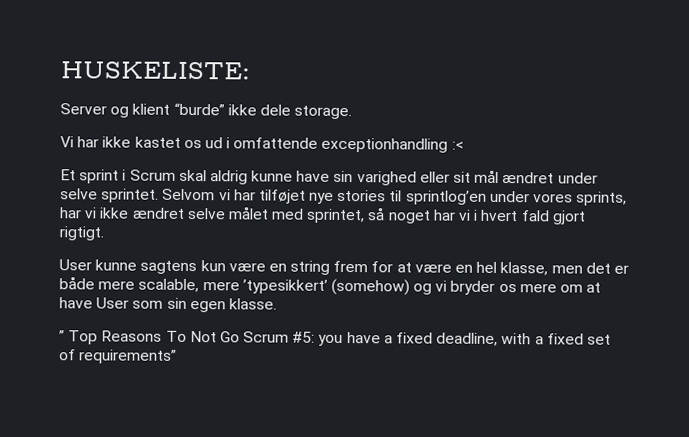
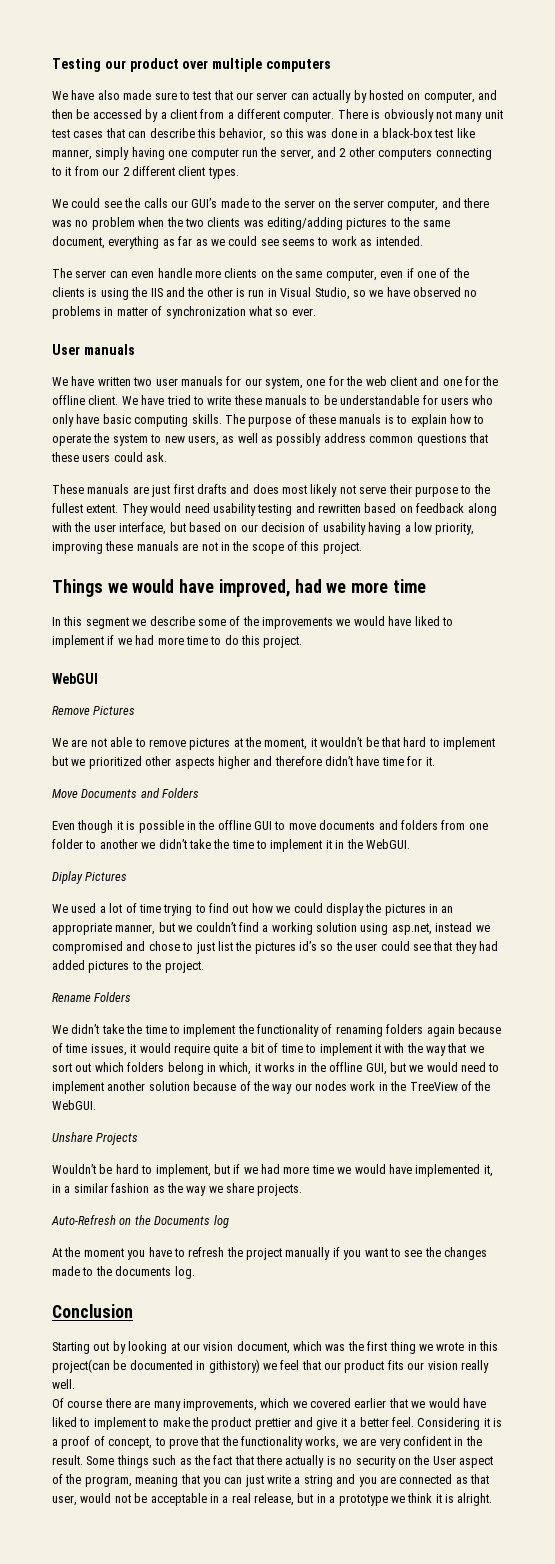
- HUSKELISTE:
- Server og klient “burde” ikke dele storage.
- Vi har ikke kastet os ud i omfattende exceptionhandling :<
- Et sprint i Scrum skal aldrig kunne have sin varighed eller sit mål ændret under selve sprintet. Selvom vi har tilføjet nye stories til sprintlog’en under vores sprints, har vi ikke ændret selve målet med sprintet, så noget har vi i hvert fald gjort rigtigt.
- User kunne sagtens kun være en string frem for at være en hel klasse, men det er både mere scalable, mere ’typesikkert’ (somehow) og vi bryder os mere om at have User som sin egen klasse.
- ” Top Reasons To Not Go Scrum #5: you have a fixed deadline, with a fixed set of requirements”
+ Testing our product over multiple computers
+ We have also made sure to test that our server can actually by hosted on computer, and then be accessed by a client from a different computer. There is obviously not many unit test cases that can describe this behavior, so this was done in a black-box test like manner, simply having one computer run the server, and 2 other computers connecting to it from our 2 different client types.
+ We could see the calls our GUI’s made to the server on the server computer, and there was no problem when the two clients was editing/adding pictures to the same document, everything as far as we could see seems to work as intended.
+ The server can even handle more clients on the same computer, even if one of the clients is using the IIS and the other is run in Visual Studio, so we have observed no problems in matter of synchronization what so ever.
+ User manuals
+ We have written two user manuals for our system, one for the web client and one for the offline client. We have tried to write these manuals to be understandable for users who only have basic computing skills. The purpose of these manuals is to explain how to operate the system to new users, as well as possibly address common questions that these users could ask.
+ These manuals are just first drafts and does most likely not serve their purpose to the fullest extent. They would need usability testing and rewritten based on feedback along with the user interface, but based on our decision of usability having a low priority, improving these manuals are not in the scope of this project.
+ Things we would have improved, had we more time
+ In this segment we describe some of the improvements we would have liked to implement if we had more time to do this project.
+ WebGUI
+ Remove Pictures
+ We are not able to remove pictures at the moment, it wouldn’t be that hard to implement but we prioritized other aspects higher and therefore didn’t have time for it.
+ Move Documents and Folders
+ Even though it is possible in the offline GUI to move documents and folders from one folder to another we didn’t take the time to implement it in the WebGUI.
+ Diplay Pictures
+ We used a lot of time trying to find out how we could display the pictures in an appropriate manner, but we couldn’t find a working solution using asp.net, instead we compromised and chose to just list the pictures id’s so the user could see that they had added pictures to the project.
+ Rename Folders
+ We didn’t take the time to implement the functionality of renaming folders again because of time issues, it would require quite a bit of time to implement it with the way that we sort out which folders belong in which, it works in the offline GUI, but we would need to implement another solution because of the way our nodes work in the TreeView of the WebGUI.
+ Unshare Projects
+ Wouldn’t be hard to implement, but if we had more time we would have implemented it, in a similar fashion as the way we share projects.
+ Auto-Refresh on the Documents log
+ At the moment you have to refresh the project manually if you want to see the changes made to the documents log.
+ Conclusion
+ Starting out by looking at our vision document, which was the first thing we wrote in this project(can be documented in githistory) we feel that our product fits our vision really well.
+ Of course there are many improvements, which we covered earlier that we would have liked to implement to make the product prettier and give it a better feel. Considering it is a proof of concept, to prove that the functionality works, we are very confident in the result. Some things such as the fact that there actually is no security on the User aspect of the program, meaning that you can just write a string and you are connected as that user, would not be acceptable in a real release, but in a prototype we think it is alright.

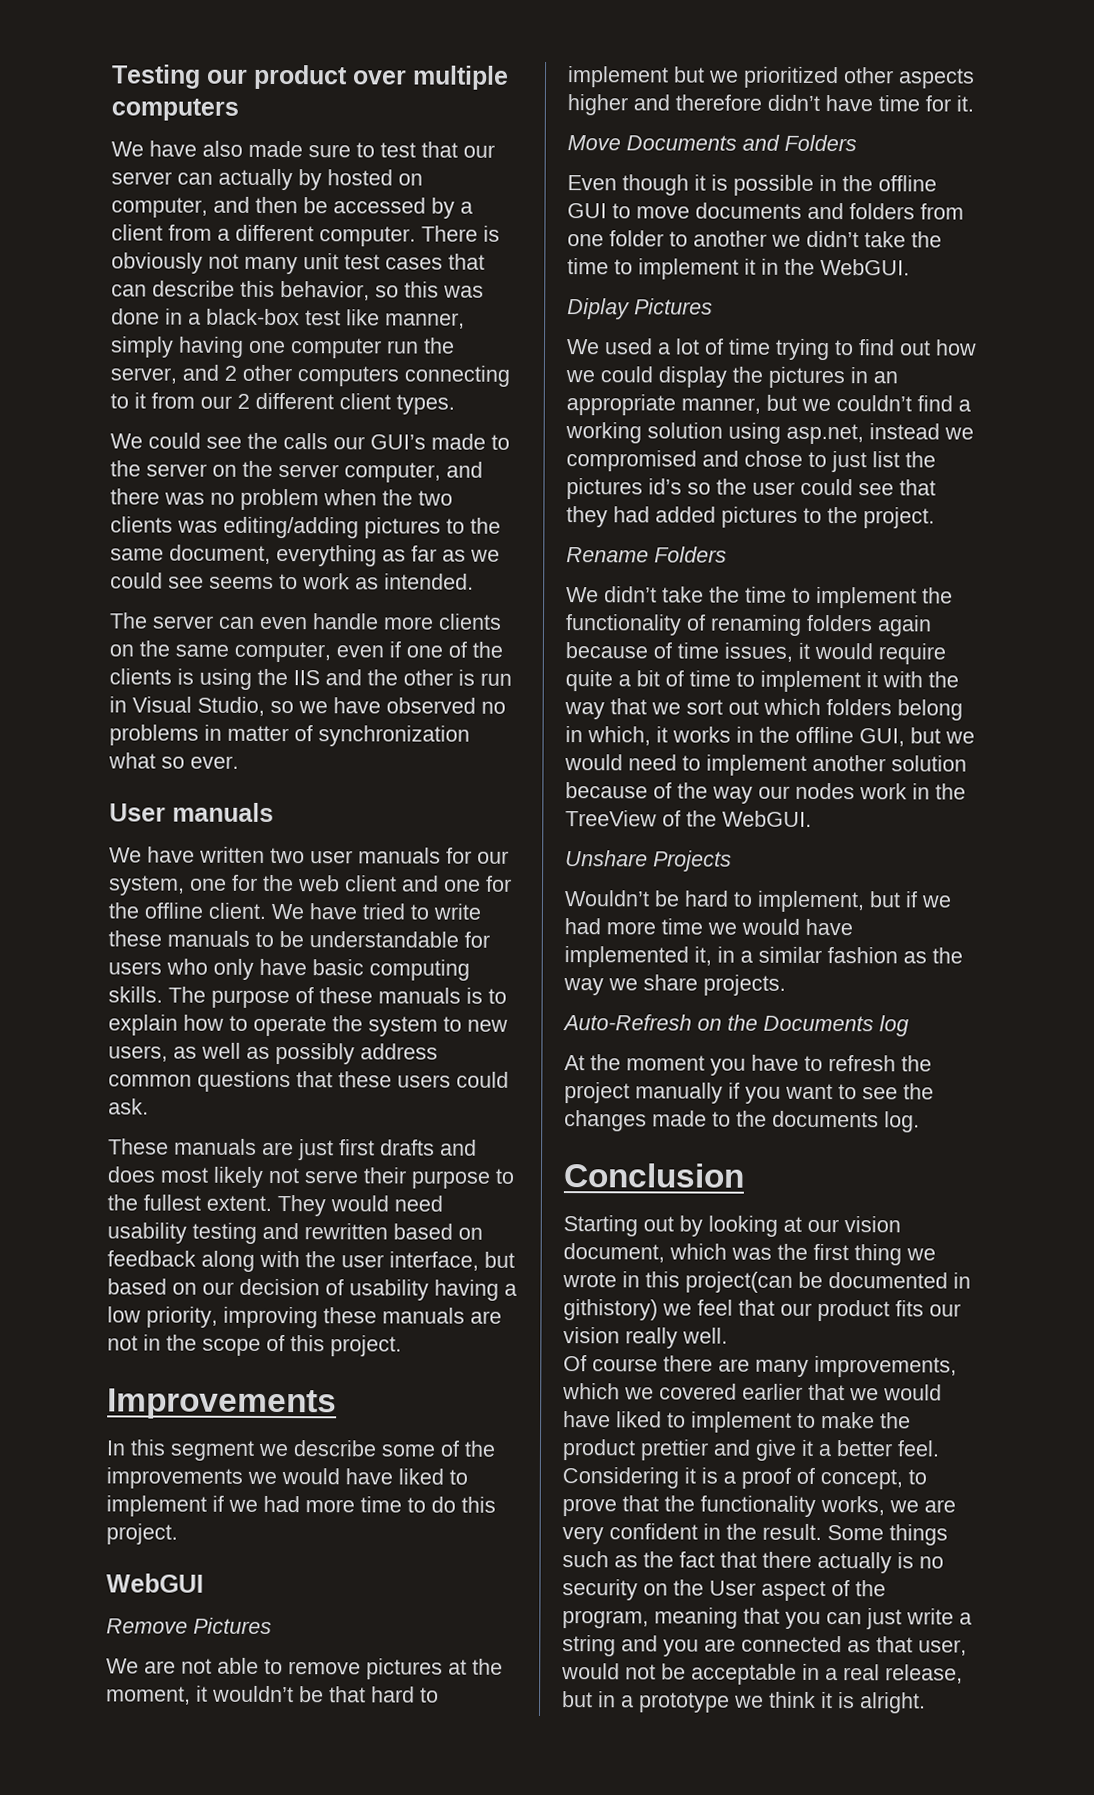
- Things we would have improved, had we more time
+ Improvements

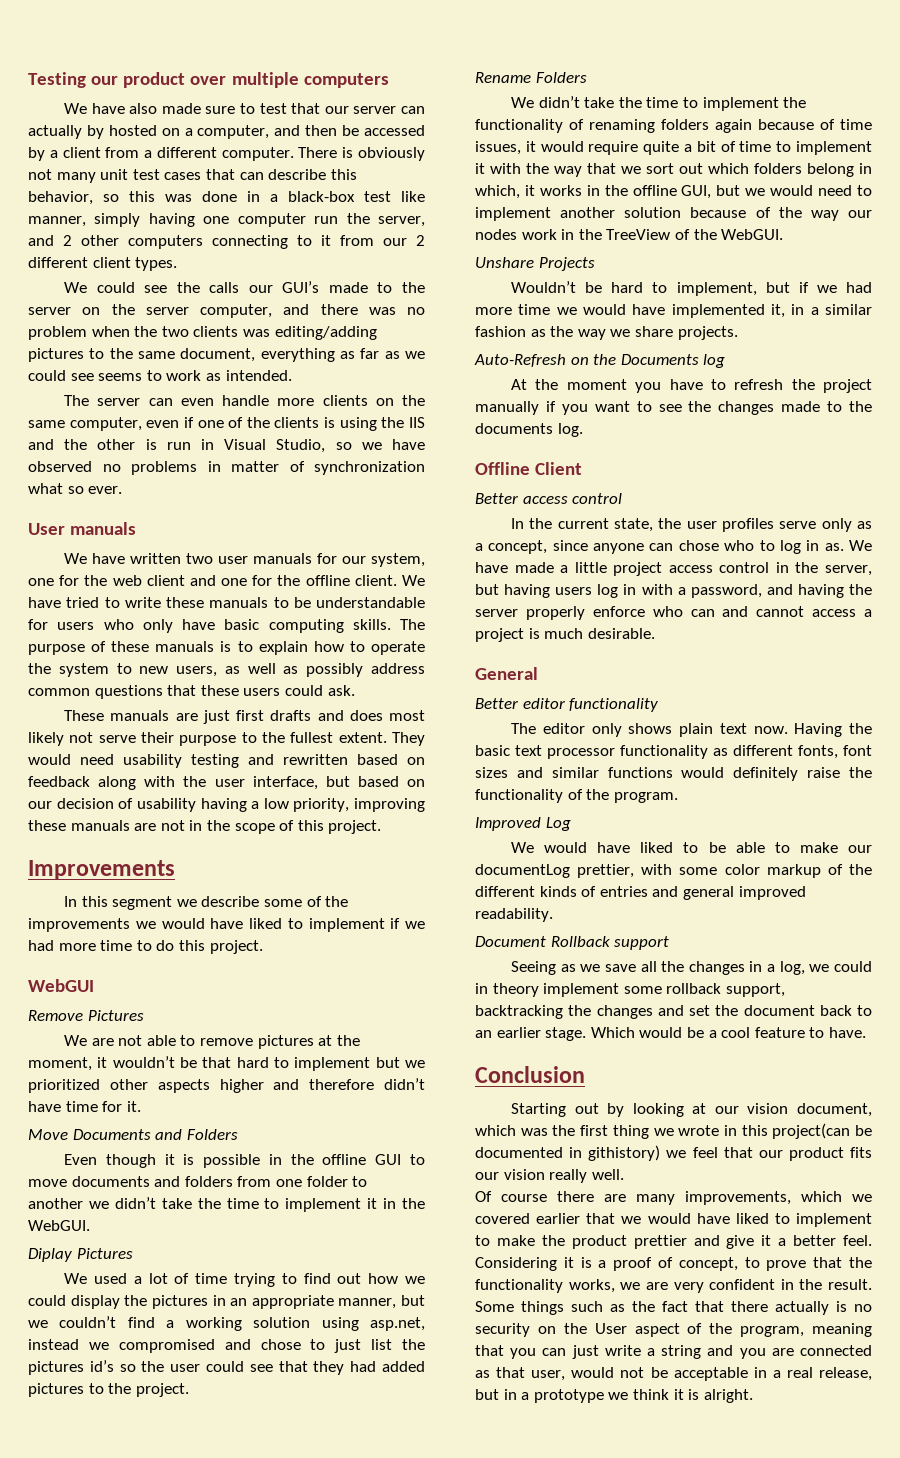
- We have also made sure to test that our server can actually by hosted on computer, and then be accessed by a client from a different computer.
+ We have also made sure to test that our server can actually by hosted on a computer, and then be accessed by a client from a different computer.
+ Offline Client
+ Better access control
+ In the current state, the user profiles serve only as a concept, since anyone can chose who to log in as. We have made a little project access control in the server, but having users log in with a password, and having the server properly enforce who can and cannot access a project is much desirable.
+ General
+ Better editor functionality
+ The editor only shows plain text now. Having the basic text processor functionality as different fonts, font sizes and similar functions would definitely raise the functionality of the program.
+ Improved Log
+ We would have liked to be able to make our documentLog prettier, with some color markup of the different kinds of entries and general improved readability.
+ Document Rollback support
+ Seeing as we save all the changes in a log, we could in theory implement some rollback support, backtracking the changes and set the document back to an earlier stage. Which would be a cool feature to have.

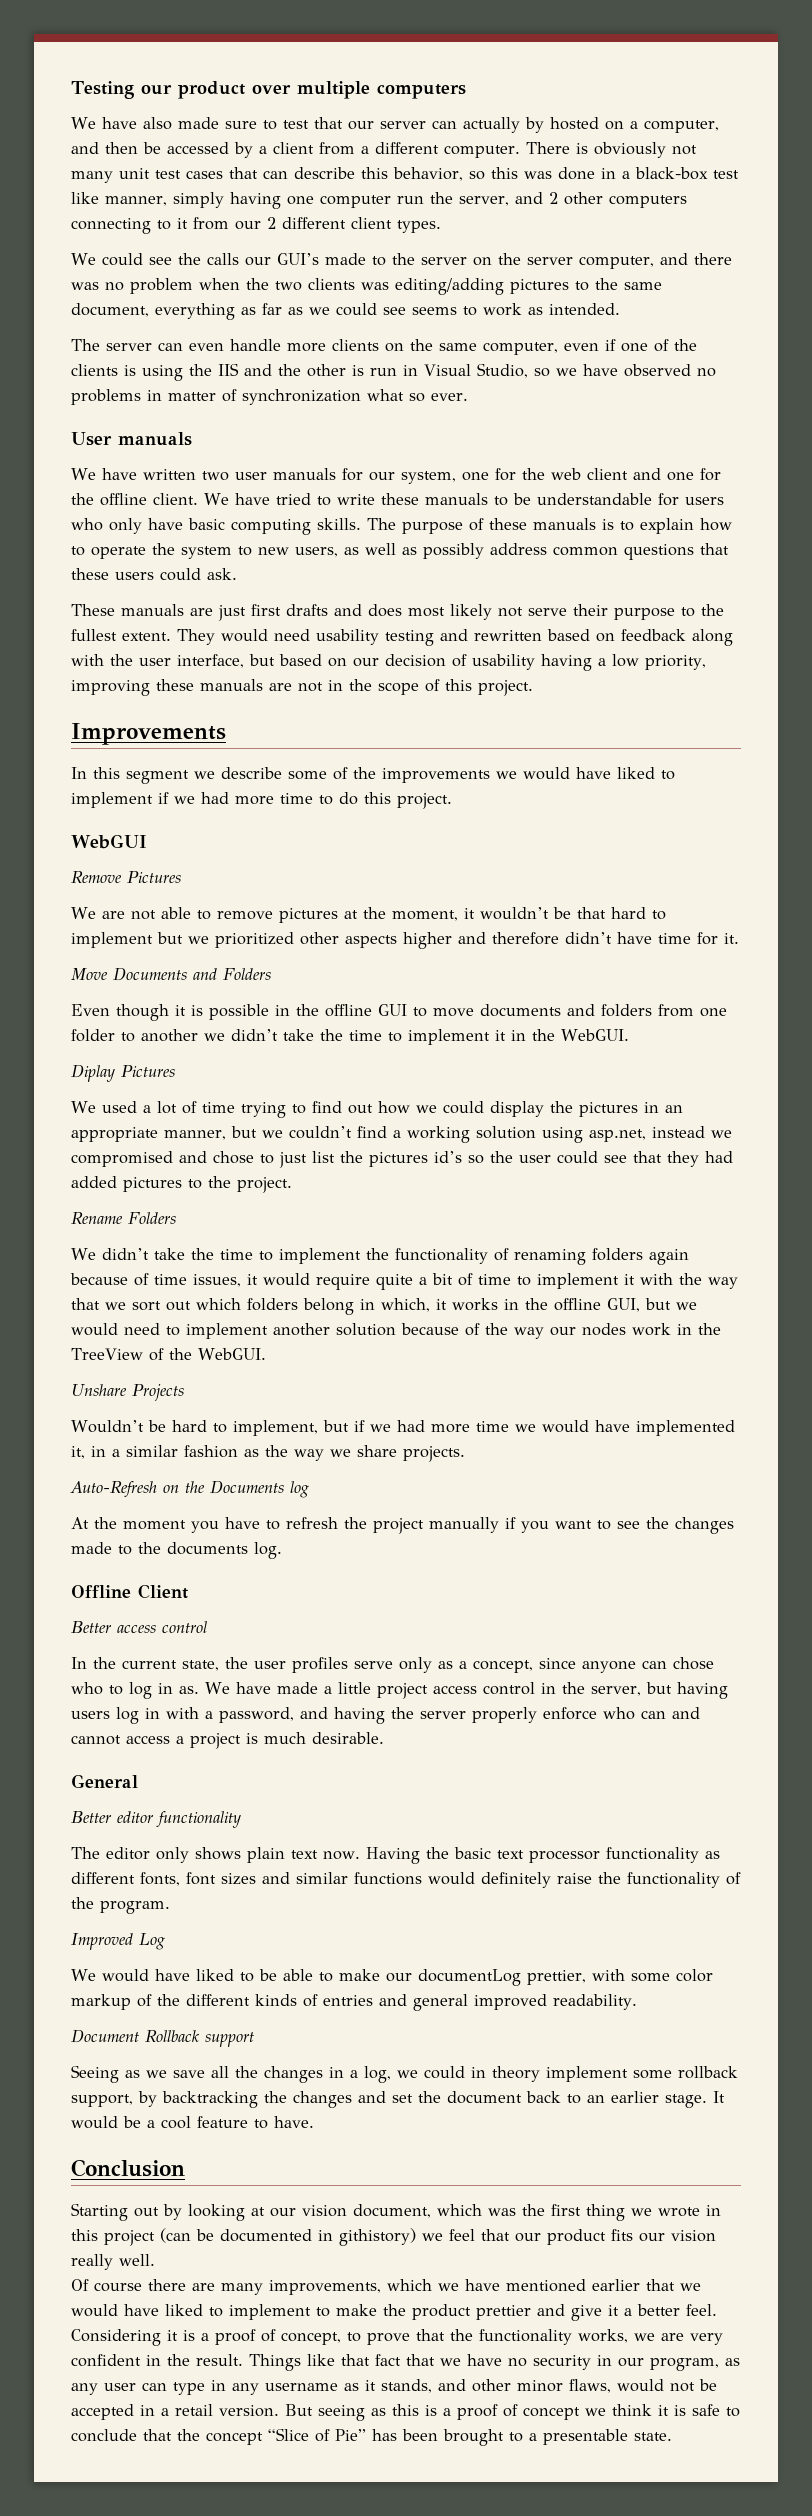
- Seeing as we save all the changes in a log, we could in theory implement some rollback support, backtracking the changes and set the document back to an earlier stage.
+ Seeing as we save all the changes in a log, we could in theory implement some rollback support, by backtracking the changes and set the document back to an earlier stage.
- Which would be a cool feature to have.
+ It would be a cool feature to have.
- Starting out by looking at our vision document, which was the first thing we wrote in this project(can be documented in githistory) we feel that our product fits our vision really well.
+ Starting out by looking at our vision document, which was the first thing we wrote in this project (can be documented in githistory) we feel that our product fits our vision really well.
- Of course there are many improvements, which we covered earlier that we would have liked to implement to make the product prettier and give it a better feel.
+ Of course there are many improvements, which we have mentioned earlier that we would have liked to implement to make the product prettier and give it a better feel.
- Some things such as the fact that there actually is no security on the User aspect of the program, meaning that you can just write a string and you are connected as that user, would not be acceptable in a real release, but in a prototype we think it is alright.
+ Things like that fact that we have no security in our program, as any user can type in any username as it stands, and other minor flaws, would not be accepted in a retail version. But seeing as this is a proof of concept we think it is safe to conclude that the concept “Slice of Pie” has been brought to a presentable state.

